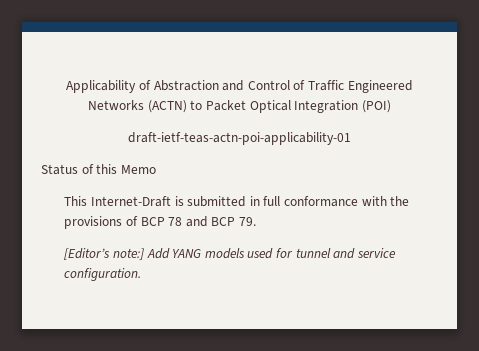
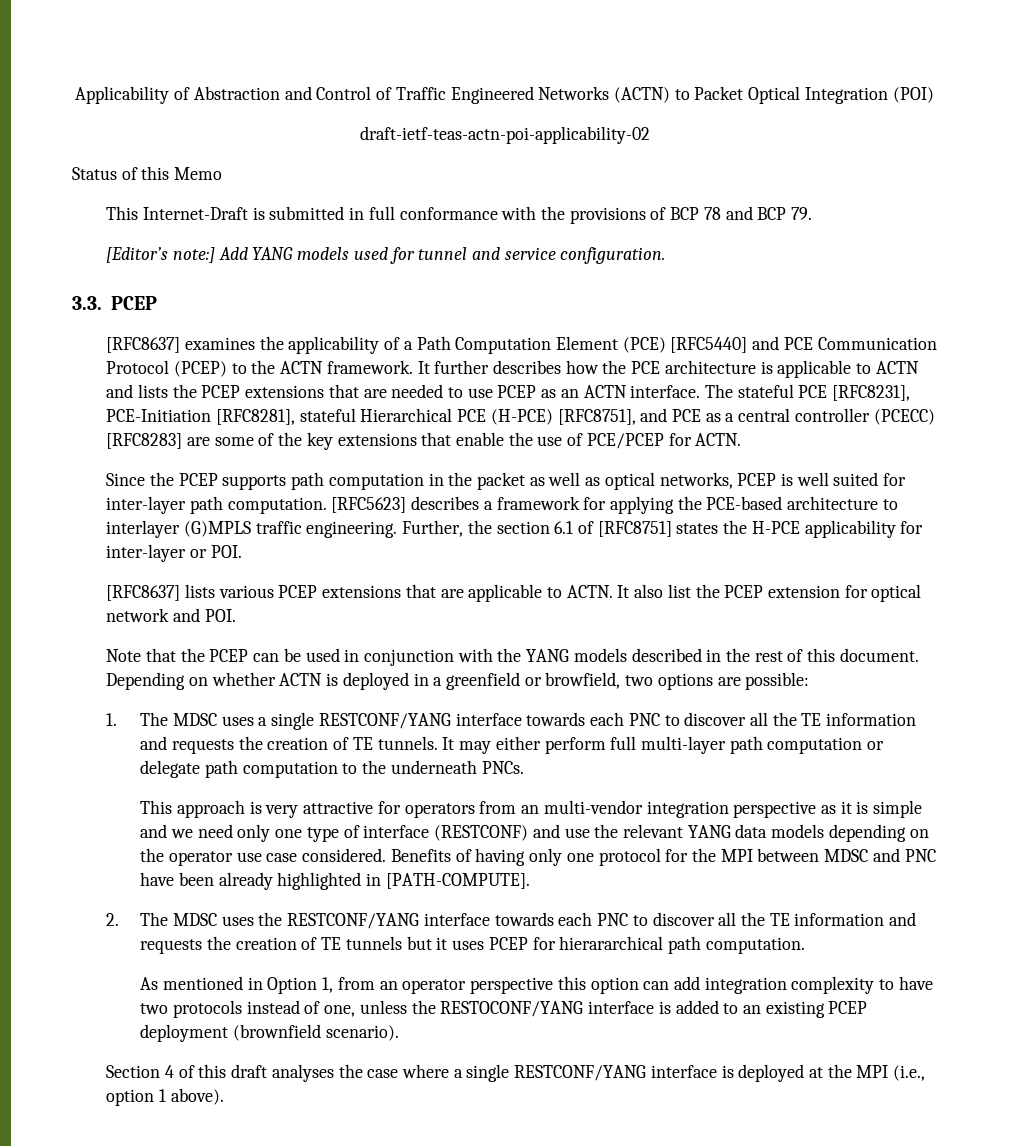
- draft-ietf-teas-actn-poi-applicability-01
+ draft-ietf-teas-actn-poi-applicability-02
+ 3.3. PCEP
+ [RFC8637] examines the applicability of a Path Computation Element (PCE) [RFC5440] and PCE Communication Protocol (PCEP) to the ACTN framework. It further describes how the PCE architecture is applicable to ACTN and lists the PCEP extensions that are needed to use PCEP as an ACTN interface. The stateful PCE [RFC8231], PCE-Initiation [RFC8281], stateful Hierarchical PCE (H-PCE) [RFC8751], and PCE as a central controller (PCECC) [RFC8283] are some of the key extensions that enable the use of PCE/PCEP for ACTN.
+ Since the PCEP supports path computation in the packet as well as optical networks, PCEP is well suited for inter-layer path computation. [RFC5623] describes a framework for applying the PCE-based architecture to interlayer (G)MPLS traffic engineering. Further, the section 6.1 of [RFC8751] states the H-PCE applicability for inter-layer or POI.
+ [RFC8637] lists various PCEP extensions that are applicable to ACTN. It also list the PCEP extension for optical network and POI.
+ Note that the PCEP can be used in conjunction with the YANG models described in the rest of this document. Depending on whether ACTN is deployed in a greenfield or browfield, two options are possible:
+ 1. The MDSC uses a single RESTCONF/YANG interface towards each PNC to discover all the TE information and requests the creation of TE tunnels. It may either perform full multi-layer path computation or delegate path computation to the underneath PNCs.
+ This approach is very attractive for operators from an multi-vendor integration perspective as it is simple and we need only one type of interface (RESTCONF) and use the relevant YANG data models depending on the operator use case considered. Benefits of having only one protocol for the MPI between MDSC and PNC have been already highlighted in [PATH-COMPUTE].
+ 2. The MDSC uses the RESTCONF/YANG interface towards each PNC to discover all the TE information and requests the creation of TE tunnels but it uses PCEP for hierararchical path computation.
+ As mentioned in Option 1, from an operator perspective this option can add integration complexity to have two protocols instead of one, unless the RESTOCONF/YANG interface is added to an existing PCEP deployment (brownfield scenario).
+ Section 4 of this draft analyses the case where a single RESTCONF/YANG interface is deployed at the MPI (i.e., option 1 above).

